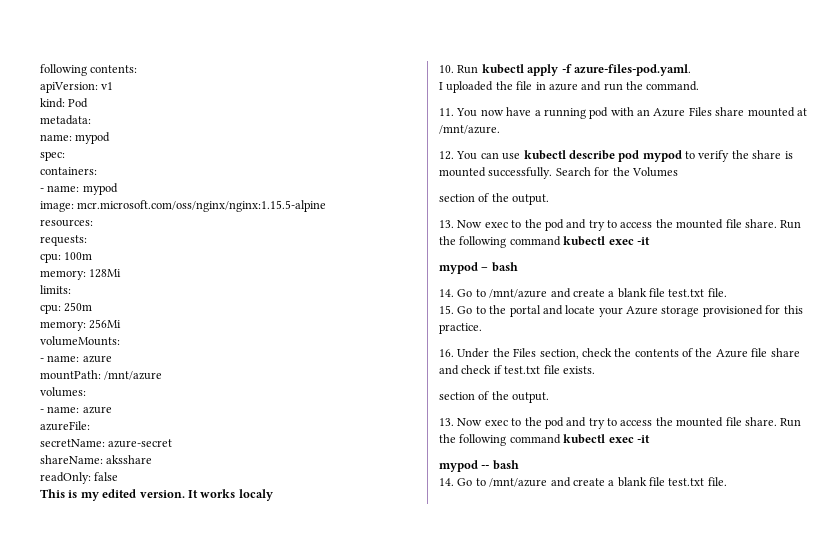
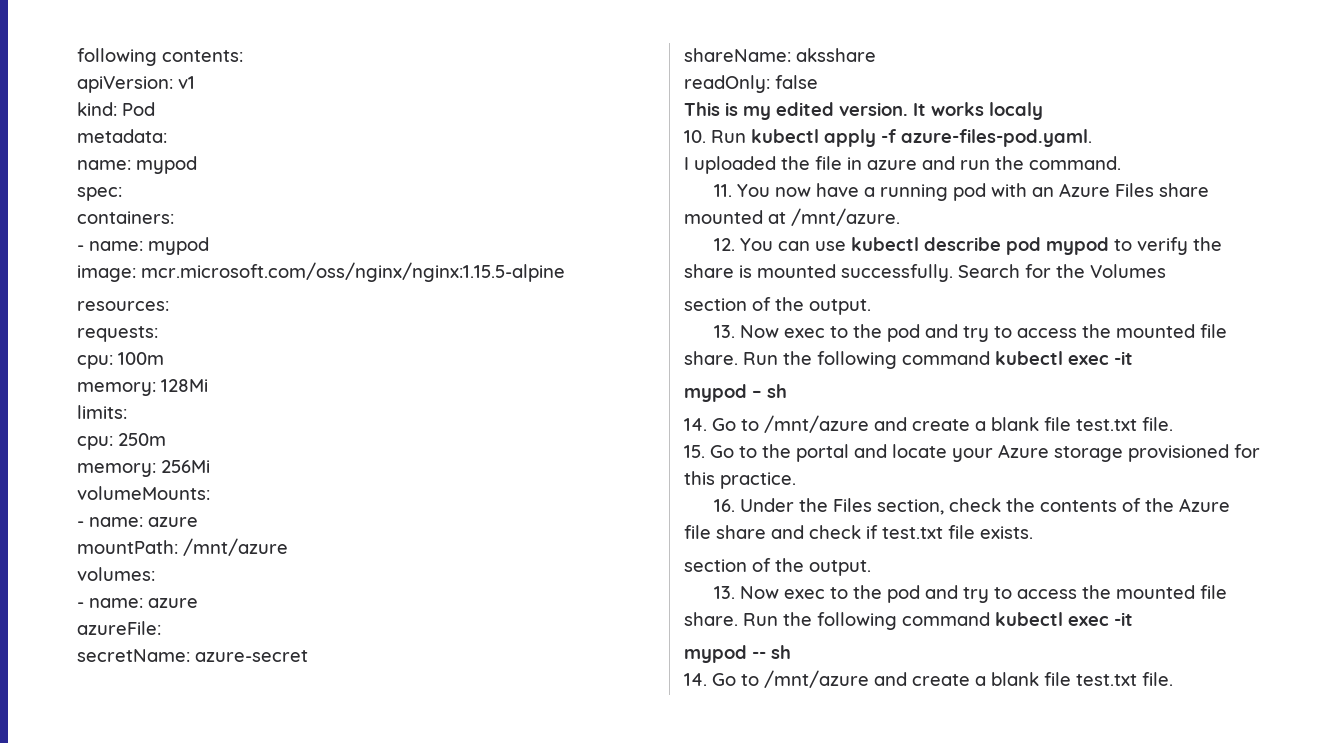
- mypod – bash
+ mypod – sh
- mypod -- bash
+ mypod -- sh

